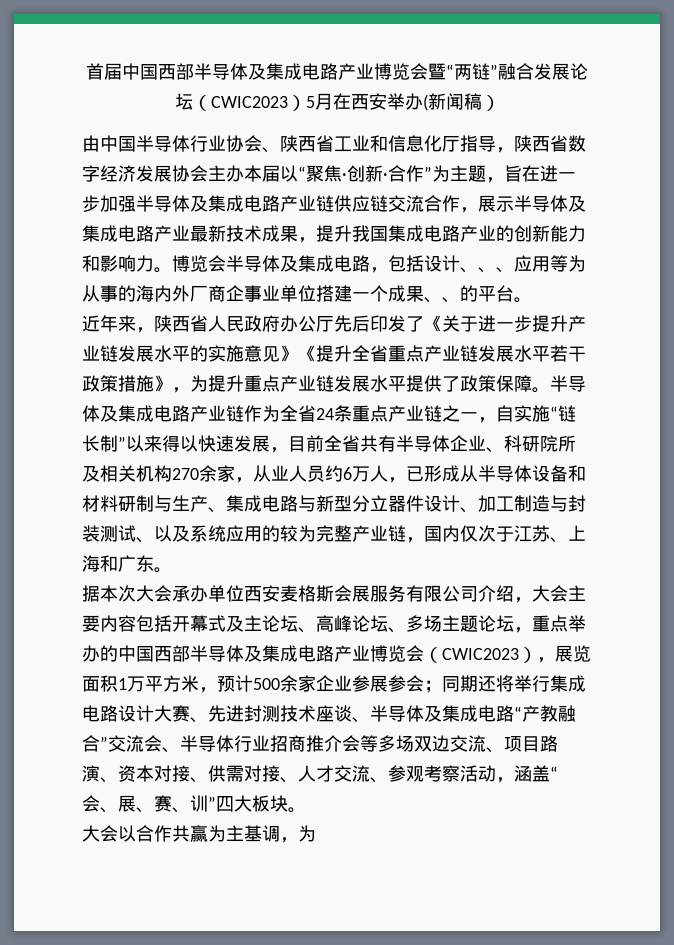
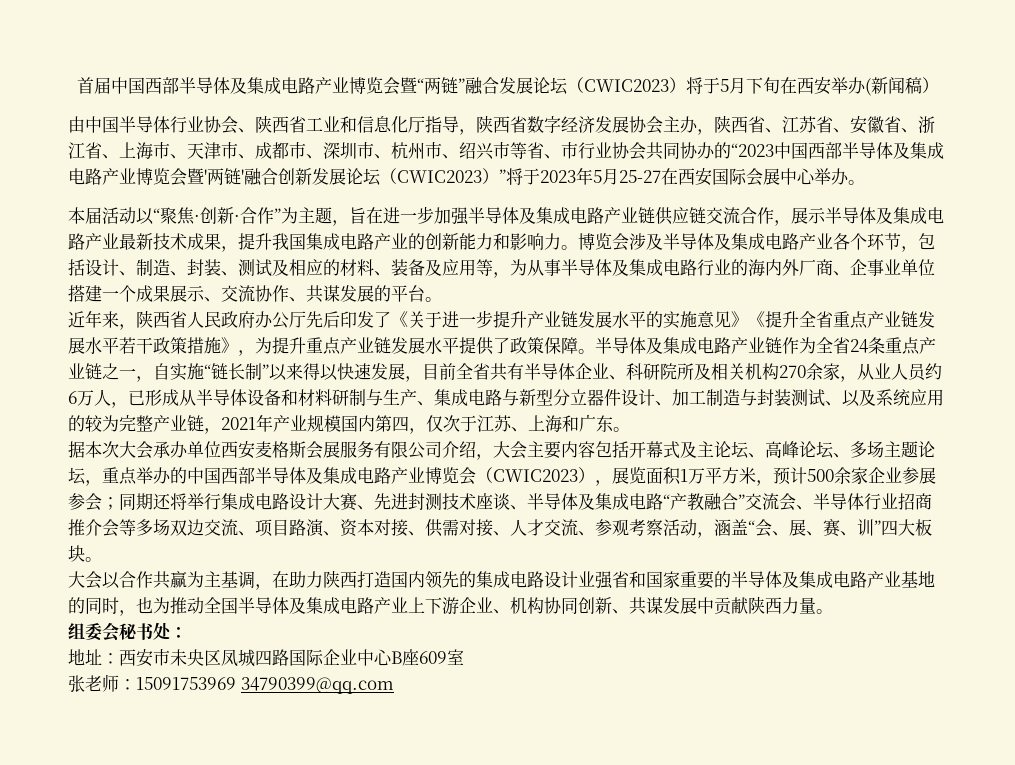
- 首届中国西部半导体及集成电路产业博览会暨“两链”融合发展论坛（CWIC2023）5月在西安举办(新闻稿）
+ 首届中国西部半导体及集成电路产业博览会暨“两链”融合发展论坛（CWIC2023）将于5月下旬在西安举办(新闻稿）
- 由中国半导体行业协会、陕西省工业和信息化厅指导，陕西省数字经济发展协会主办本届以“聚焦·创新·合作”为主题，旨在进一步加强半导体及集成电路产业链供应链交流合作，展示半导体及集成电路产业最新技术成果，提升我国集成电路产业的创新能力和影响力。
+ 由中国半导体行业协会、陕西省工业和信息化厅指导，陕西省数字经济发展协会主办，陕西省、江苏省、安徽省、浙江省、上海市、天津市、成都市、深圳市、杭州市、绍兴市等省、市行业协会共同协办的“2023中国西部半导体及集成电路产业博览会暨'两链'融合创新发展论坛（CWIC2023）”将于2023年5月25-27在西安国际会展中心举办。
+ 本届活动以“聚焦·创新·合作”为主题，旨在进一步加强半导体及集成电路产业链供应链交流合作，展示半导体及集成电路产业最新技术成果，提升我国集成电路产业的创新能力和影响力。
- 博览会半导体及集成电路，包括设计、、、应用等为从事的海内外厂商企事业单位搭建一个成果、、的平台。
+ 博览会涉及半导体及集成电路产业各个环节，包括设计、制造、封装、测试及相应的材料、装备及应用等，为从事半导体及集成电路行业的海内外厂商、企事业单位搭建一个成果展示、交流协作、共谋发展的平台。
- 半导体及集成电路产业链作为全省24条重点产业链之一，自实施“链长制”以来得以快速发展，目前全省共有半导体企业、科研院所及相关机构270余家，从业人员约6万人，已形成从半导体设备和材料研制与生产、集成电路与新型分立器件设计、加工制造与封装测试、以及系统应用的较为完整产业链，国内仅次于江苏、上海和广东。
+ 半导体及集成电路产业链作为全省24条重点产业链之一，自实施“链长制”以来得以快速发展，目前全省共有半导体企业、科研院所及相关机构270余家，从业人员约6万人，已形成从半导体设备和材料研制与生产、集成电路与新型分立器件设计、加工制造与封装测试、以及系统应用的较为完整产业链，2021年产业规模国内第四，仅次于江苏、上海和广东。
- 大会以合作共赢为主基调，为
+ 大会以合作共赢为主基调，在助力陕西打造国内领先的集成电路设计业强省和国家重要的半导体及集成电路产业基地的同时，也为推动全国半导体及集成电路产业上下游企业、机构协同创新、共谋发展中贡献陕西力量。
+ 组委会秘书处：
+ 地址：西安市未央区凤城四路国际企业中心B座609室
+ 张老师：15091753969 34790399@qq.com

